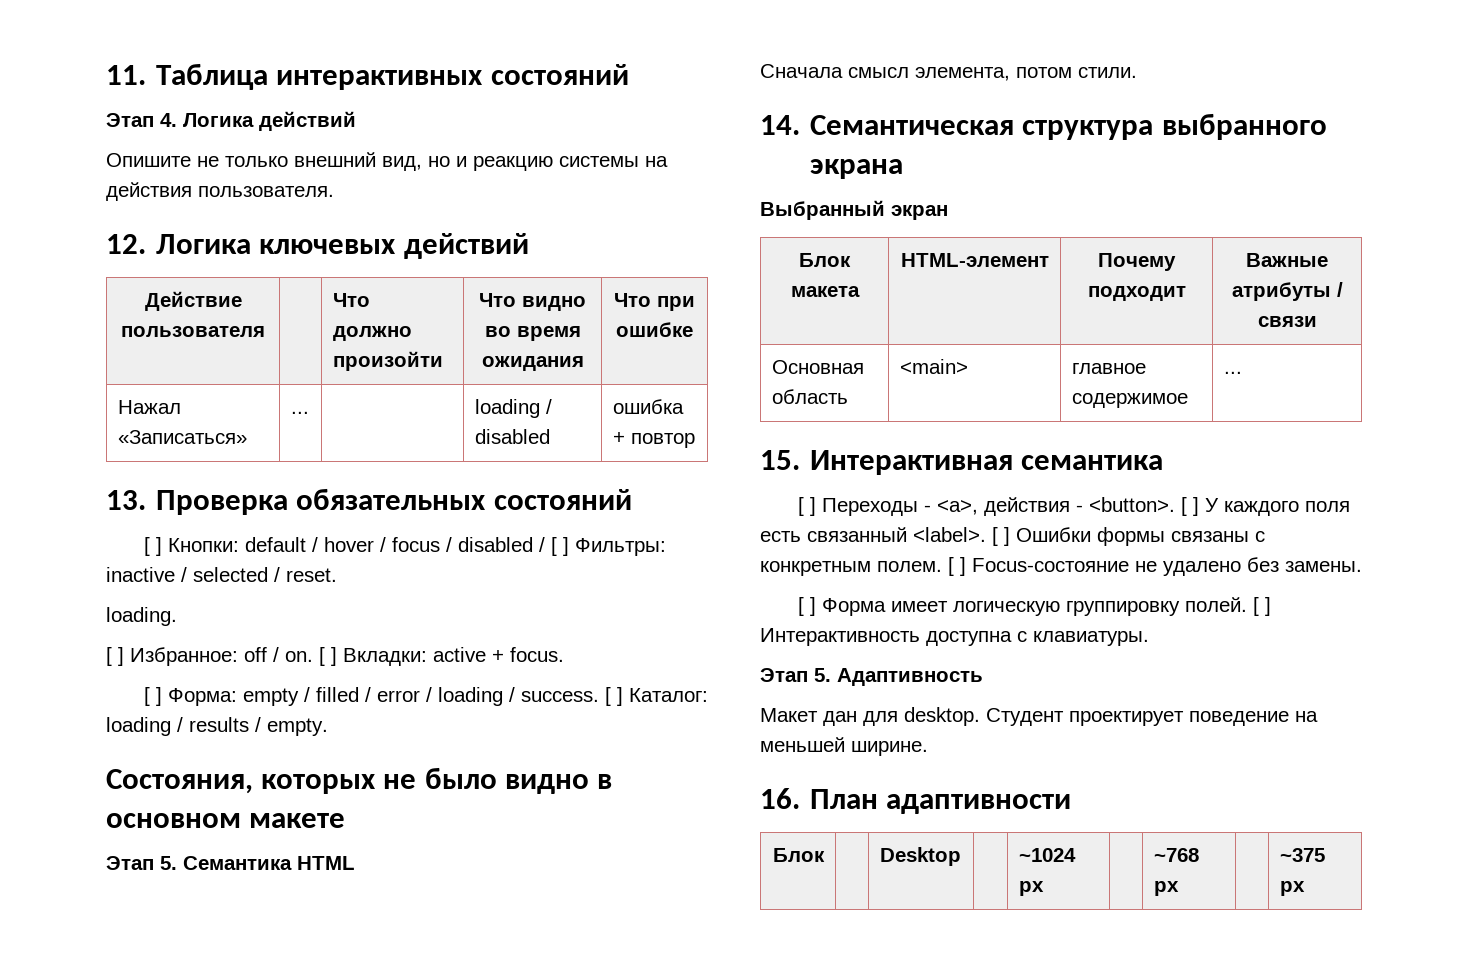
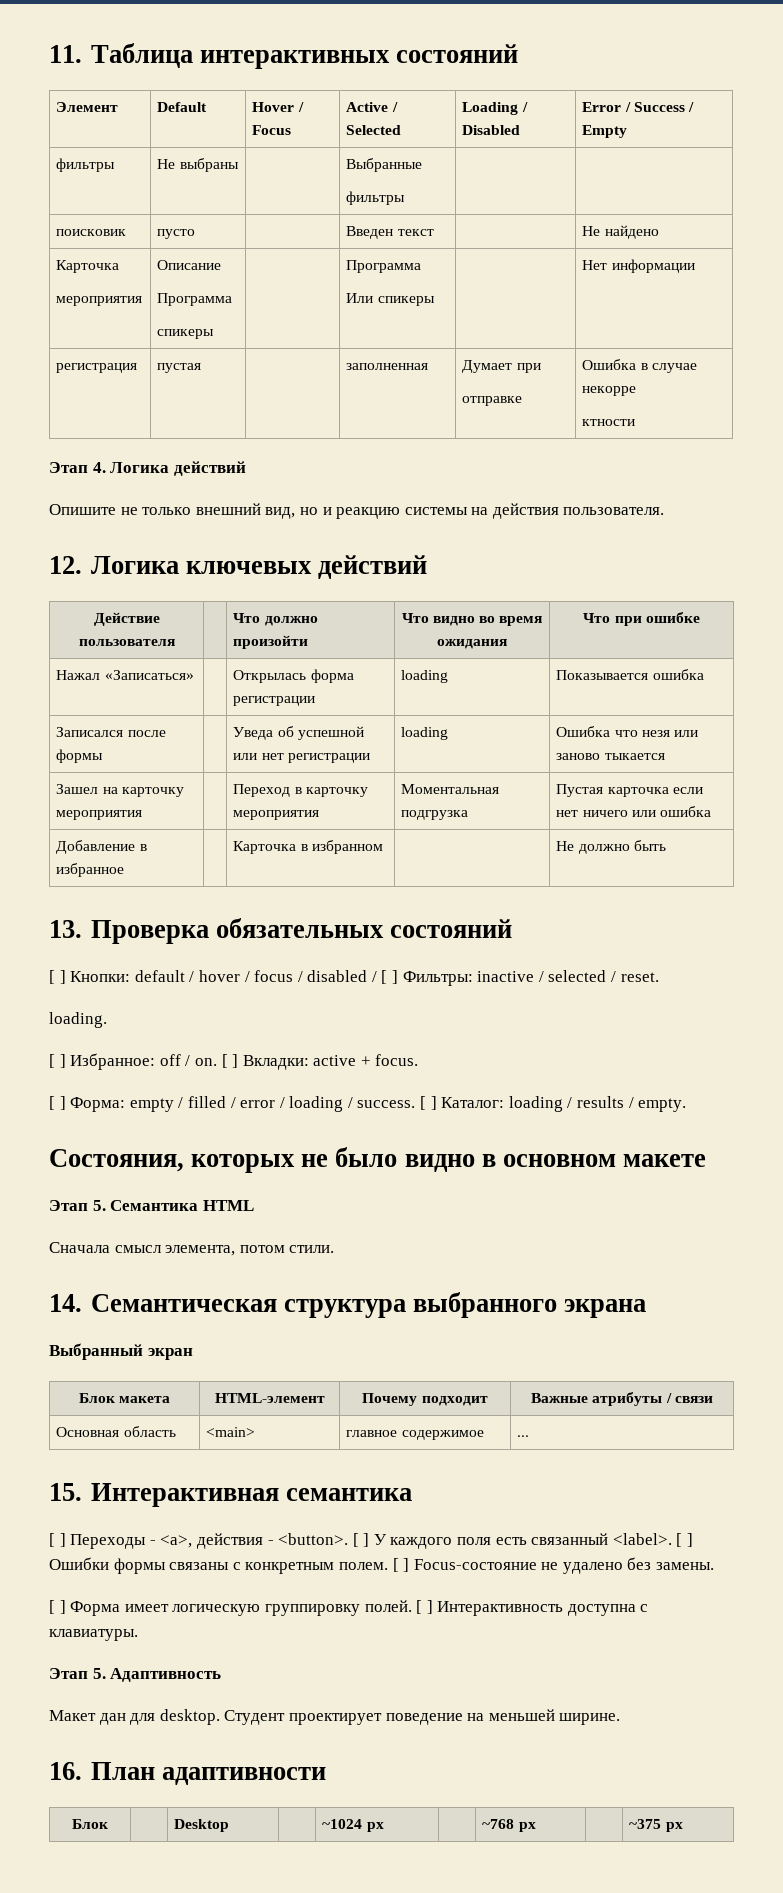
+ Элемент | Default | Hover / Focus | Active / Selected | Loading / Disabled | Error / Success / Empty
+ фильтры | Не выбраны | | Выбранные
+ фильтры | |
+ поисковик | пусто | | Введен текст | | Не найдено
+ Карточка
+ мероприятия | Описание
+ Программа
+ спикеры | | Программа
+ Или спикеры | | Нет информации
+ регистрация | пустая | | заполненная | Думает при
+ отправке | Ошибка в случае некорре
+ ктности
- Нажал «Записаться» | ... | | loading / disabled | ошибка + повтор
+ Нажал «Записаться» | | Открылась форма регистрации | loading | Показывается ошибка
+ Записался после формы | | Уведа об успешной или нет регистрации | loading | Ошибка что незя или заново тыкается
+ Зашел на карточку мероприятия | | Переход в карточку мероприятия | Моментальная подгрузка | Пустая карточка если нет ничего или ошибка
+ Добавление в избранное | | Карточка в избранном | | Не должно быть

